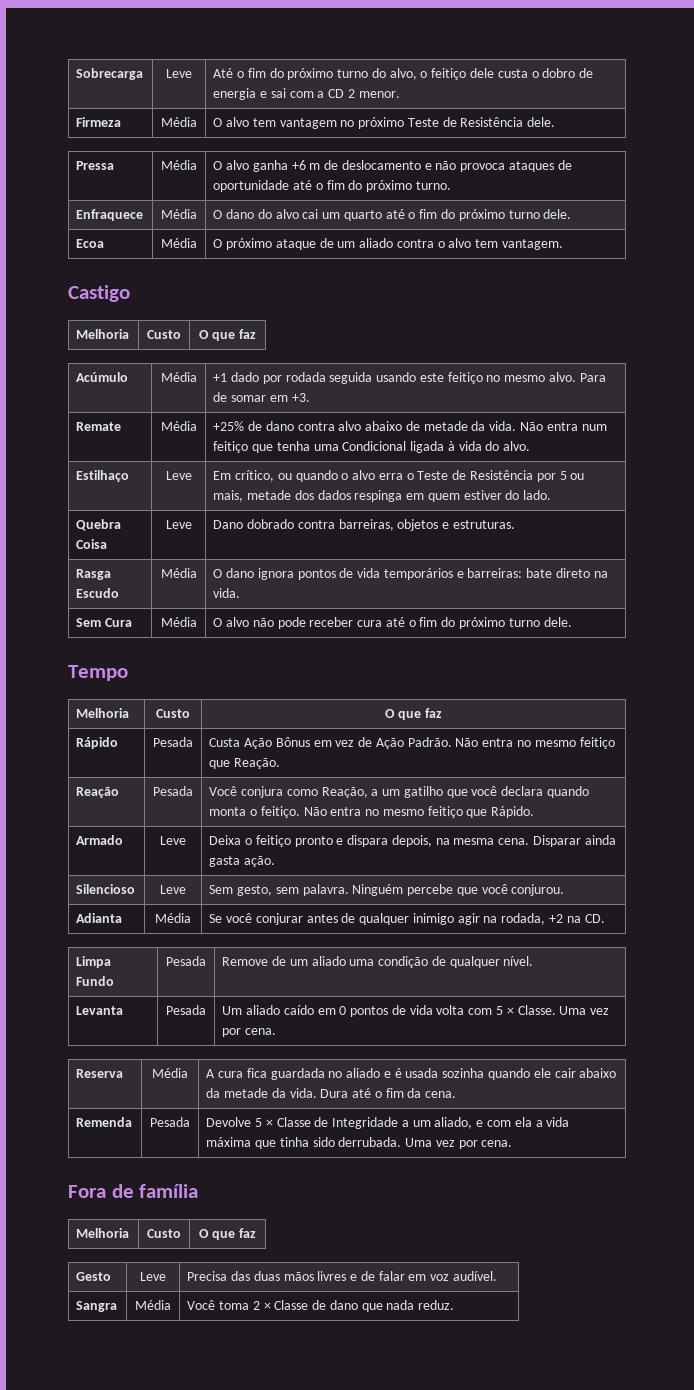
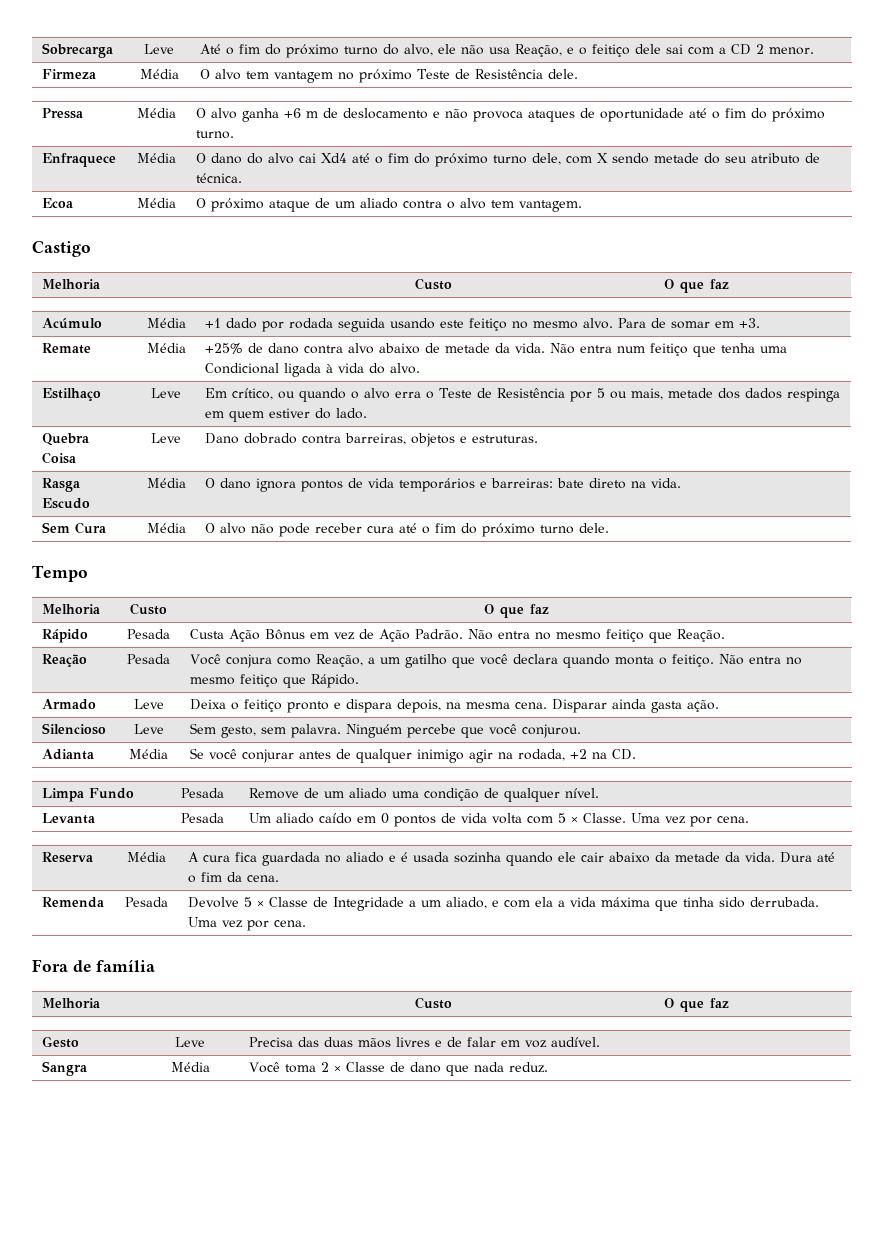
- Sobrecarga | Leve | Até o fim do próximo turno do alvo, o feitiço dele custa o dobro de energia e sai com a CD 2 menor.
+ Sobrecarga | Leve | Até o fim do próximo turno do alvo, ele não usa Reação, e o feitiço dele sai com a CD 2 menor.
- Enfraquece | Média | O dano do alvo cai um quarto até o fim do próximo turno dele.
+ Enfraquece | Média | O dano do alvo cai Xd4 até o fim do próximo turno dele, com X sendo metade do seu atributo de técnica.

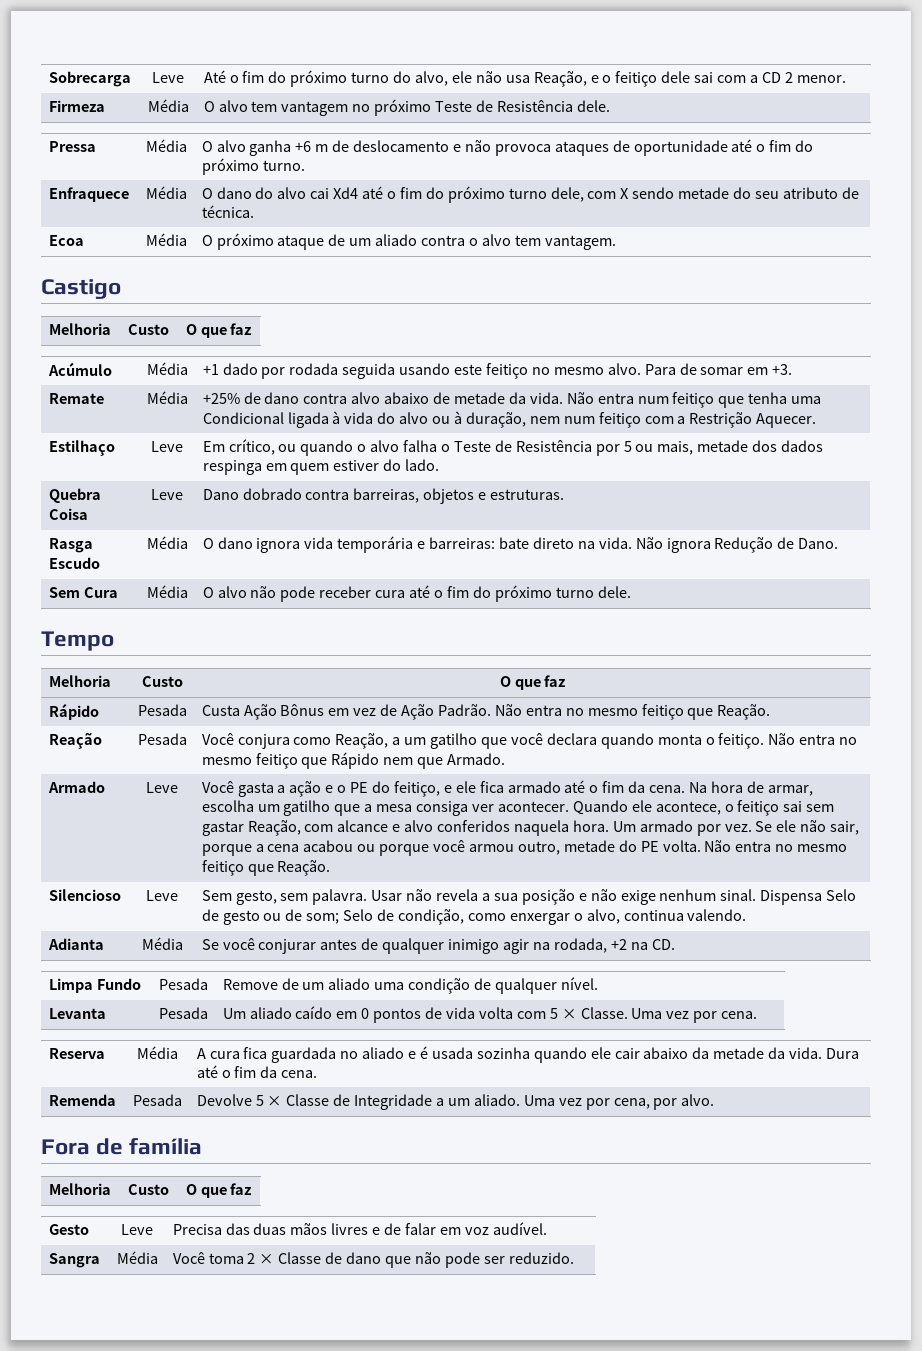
- Remate | Média | +25% de dano contra alvo abaixo de metade da vida. Não entra num feitiço que tenha uma Condicional ligada à vida do alvo.
+ Remate | Média | +25% de dano contra alvo abaixo de metade da vida. Não entra num feitiço que tenha uma Condicional ligada à vida do alvo ou à duração, nem num feitiço com a Restrição Aquecer.
- Estilhaço | Leve | Em crítico, ou quando o alvo erra o Teste de Resistência por 5 ou mais, metade dos dados respinga em quem estiver do lado.
+ Estilhaço | Leve | Em crítico, ou quando o alvo falha o Teste de Resistência por 5 ou mais, metade dos dados respinga em quem estiver do lado.
- Rasga Escudo | Média | O dano ignora pontos de vida temporários e barreiras: bate direto na vida.
+ Rasga Escudo | Média | O dano ignora vida temporária e barreiras: bate direto na vida. Não ignora Redução de Dano.
- Reação | Pesada | Você conjura como Reação, a um gatilho que você declara quando monta o feitiço. Não entra no mesmo feitiço que Rápido.
- Armado | Leve | Deixa o feitiço pronto e dispara depois, na mesma cena. Disparar ainda gasta ação.
+ Reação | Pesada | Você conjura como Reação, a um gatilho que você declara quando monta o feitiço. Não entra no mesmo feitiço que Rápido nem que Armado.
+ Armado | Leve | Você gasta a ação e o PE do feitiço, e ele fica armado até o fim da cena. Na hora de armar, escolha um gatilho que a mesa consiga ver acontecer. Quando ele acontece, o feitiço sai sem gastar Reação, com alcance e alvo conferidos naquela hora. Um armado por vez. Se ele não sair, porque a cena acabou ou porque você armou outro, metade do PE volta. Não entra no mesmo feitiço que Reação.
- Silencioso | Leve | Sem gesto, sem palavra. Ninguém percebe que você conjurou.
+ Silencioso | Leve | Sem gesto, sem palavra. Usar não revela a sua posição e não exige nenhum sinal. Dispensa Selo de gesto ou de som; Selo de condição, como enxergar o alvo, continua valendo.
- Remenda | Pesada | Devolve 5 × Classe de Integridade a um aliado, e com ela a vida máxima que tinha sido derrubada. Uma vez por cena.
+ Remenda | Pesada | Devolve 5 × Classe de Integridade a um aliado. Uma vez por cena, por alvo.
- Sangra | Média | Você toma 2 × Classe de dano que nada reduz.
+ Sangra | Média | Você toma 2 × Classe de dano que não pode ser reduzido.

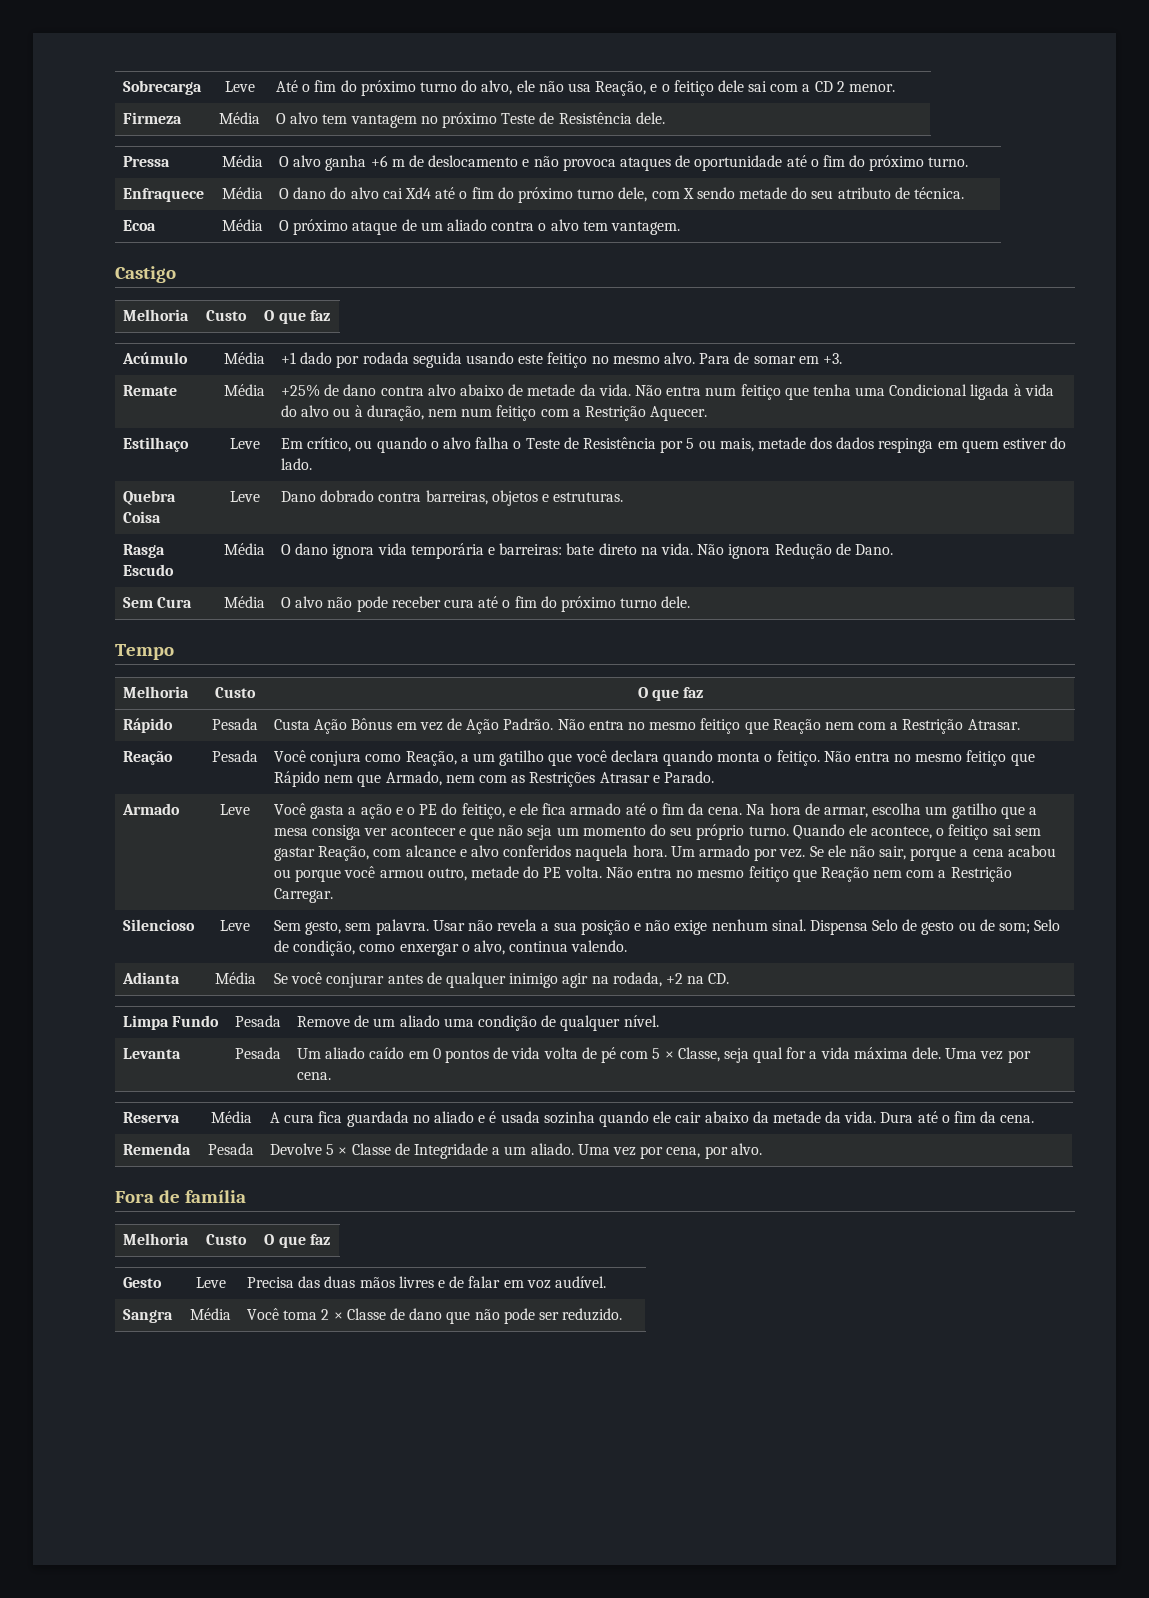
- Rápido | Pesada | Custa Ação Bônus em vez de Ação Padrão. Não entra no mesmo feitiço que Reação.
+ Rápido | Pesada | Custa Ação Bônus em vez de Ação Padrão. Não entra no mesmo feitiço que Reação nem com a Restrição Atrasar.
- Reação | Pesada | Você conjura como Reação, a um gatilho que você declara quando monta o feitiço. Não entra no mesmo feitiço que Rápido nem que Armado.
+ Reação | Pesada | Você conjura como Reação, a um gatilho que você declara quando monta o feitiço. Não entra no mesmo feitiço que Rápido nem que Armado, nem com as Restrições Atrasar e Parado.
- Na hora de armar, escolha um gatilho que a mesa consiga ver acontecer.
+ Na hora de armar, escolha um gatilho que a mesa consiga ver acontecer e que não seja um momento do seu próprio turno.
- Se ele não sair, porque a cena acabou ou porque você armou outro, metade do PE volta. Não entra no mesmo feitiço que Reação.
+ Se ele não sair, porque a cena acabou ou porque você armou outro, metade do PE volta. Não entra no mesmo feitiço que Reação nem com a Restrição Carregar.
- Levanta | Pesada | Um aliado caído em 0 pontos de vida volta com 5 × Classe. Uma vez por cena.
+ Levanta | Pesada | Um aliado caído em 0 pontos de vida volta de pé com 5 × Classe, seja qual for a vida máxima dele. Uma vez por cena.

